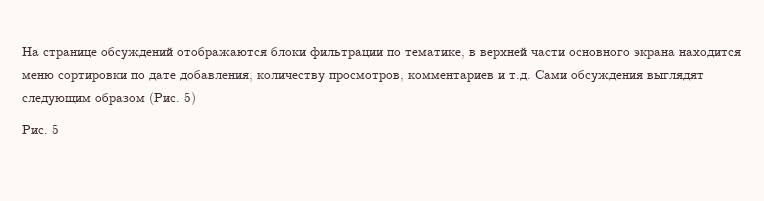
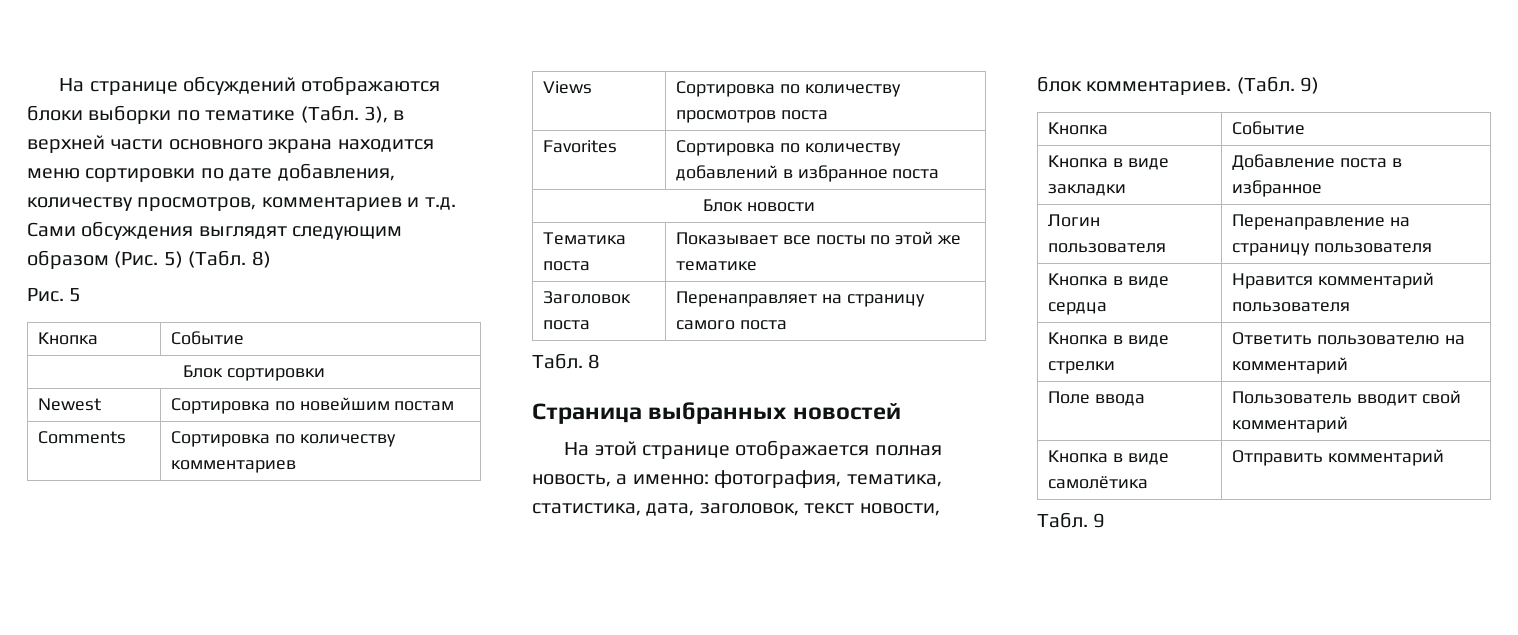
- На странице обсуждений отображаются блоки фильтрации по тематике, в верхней части основного экрана находится меню сортировки по дате добавления, количеству просмотров, комментариев и т.д. Сами обсуждения выглядят следующим образом (Рис. 5)
+ На странице обсуждений отображаются блоки выборки по тематике (Табл. 3), в верхней части основного экрана находится меню сортировки по дате добавления, количеству просмотров, комментариев и т.д. Сами обсуждения выглядят следующим образом (Рис. 5) (Табл. 8)
  Рис. 5
+ Кнопка | Событие
+ Блок сортировки
+ Newest | Сортировка по новейшим постам
+ Comments | Сортировка по количеству комментариев
+ Views | Сортировка по количеству просмотров поста
+ Favorites | Сортировка по количеству добавлений в избранное поста
+ Блок новости
+ Тематика поста | Показывает все посты по этой же тематике
+ Заголовок поста | Перенаправляет на страницу самого поста
+ Табл. 8
+ Страница выбранных новостей
+ На этой странице отображается полная новость, а именно: фотография, тематика, статистика, дата, заголовок, текст новости, блок комментариев. (Табл. 9)
+ Кнопка | Событие
+ Кнопка в виде закладки | Добавление поста в избранное
+ Логин пользователя | Перенаправление на страницу пользователя
+ Кнопка в виде сердца | Нравится комментарий пользователя
+ Кнопка в виде стрелки | Ответить пользователю на комментарий
+ Поле ввода | Пользователь вводит свой комментарий
+ Кнопка в виде самолётика | Отправить комментарий
+ Табл. 9

